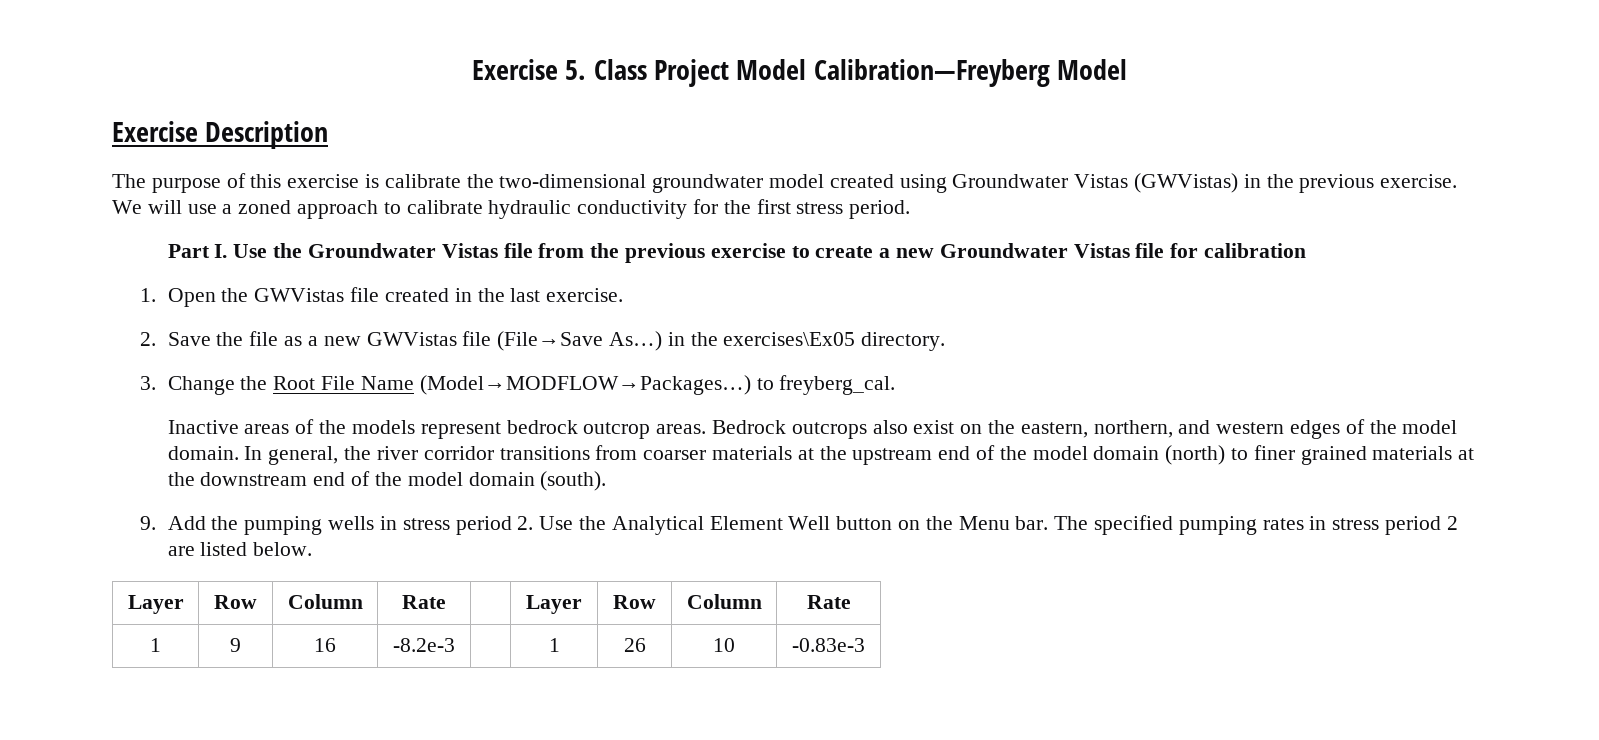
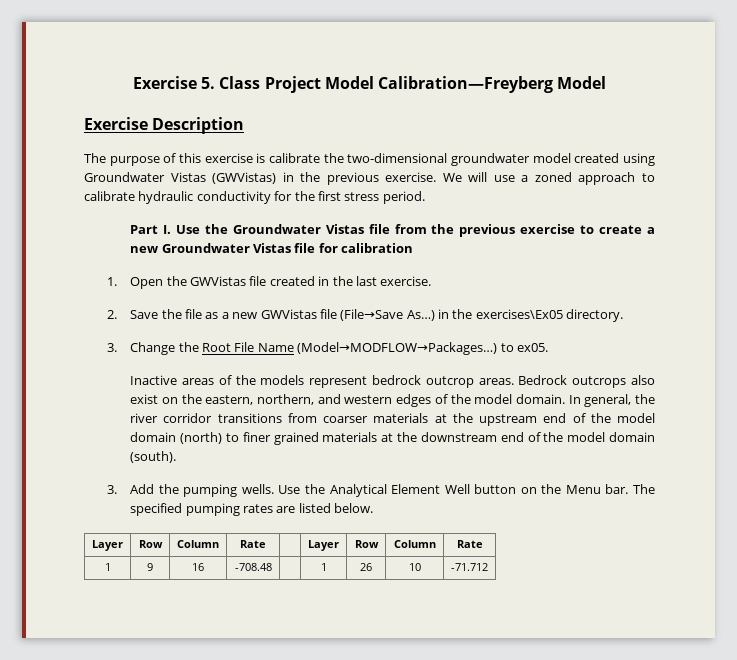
- 3. Change the Root File Name (Model→MODFLOW→Packages…) to freyberg_cal.
+ 3. Change the Root File Name (Model→MODFLOW→Packages…) to ex05.
- 9. Add the pumping wells in stress period 2. Use the Analytical Element Well button on the Menu bar.
+ 3. Add the pumping wells. Use the Analytical Element Well button on the Menu bar.
- The specified pumping rates in stress period 2 are listed below.
+ The specified pumping rates are listed below.
- 1 | 9 | 16 | -8.2e-3 | | 1 | 26 | 10 | -0.83e-3
+ 1 | 9 | 16 | -708.48 | | 1 | 26 | 10 | -71.712

